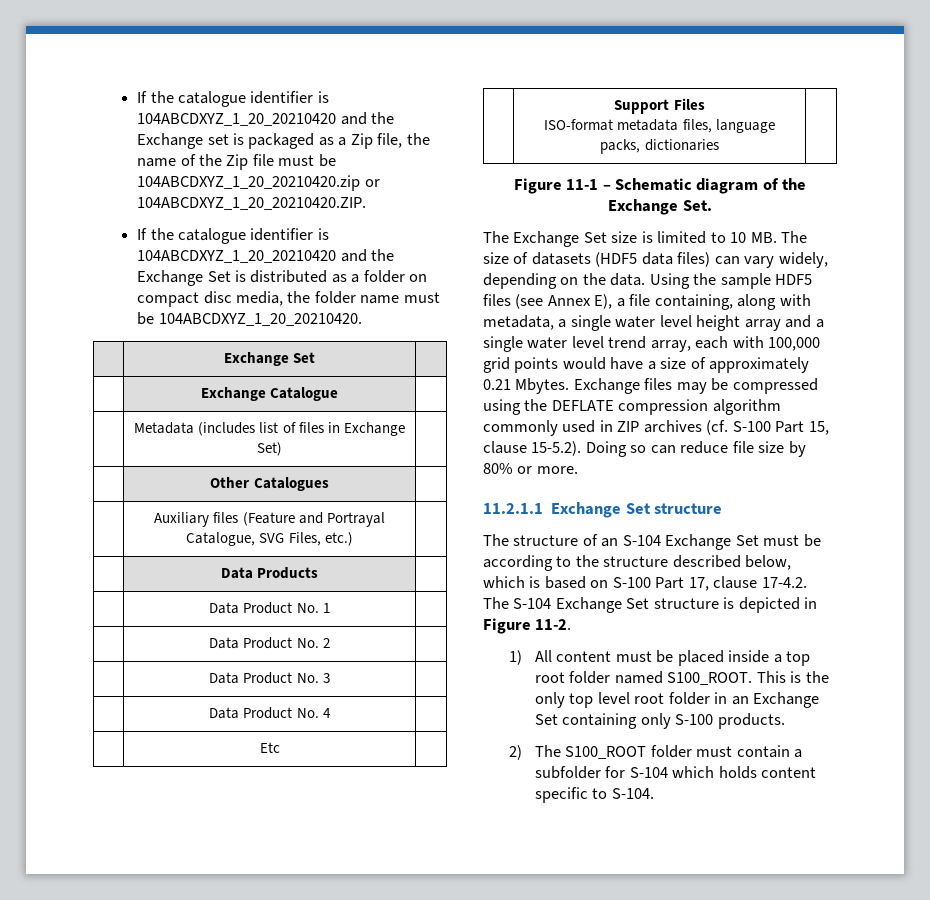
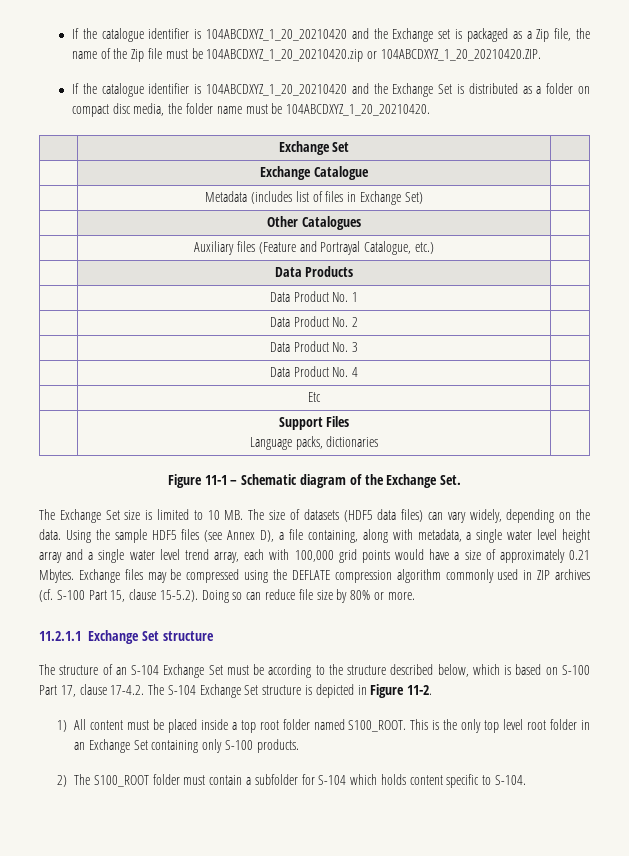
- | Auxiliary files (Feature and Portrayal Catalogue, SVG Files, etc.) |
+ | Auxiliary files (Feature and Portrayal Catalogue, etc.) |
  | Support Files
- ISO-format metadata files, language packs, dictionaries |
+ Language packs, dictionaries |
- Using the sample HDF5 files (see Annex E), a file containing, along with metadata, a single water level height array and a single water level trend array, each with 100,000 grid points would have a size of approximately 0.21 Mbytes.
+ Using the sample HDF5 files (see Annex D), a file containing, along with metadata, a single water level height array and a single water level trend array, each with 100,000 grid points would have a size of approximately 0.21 Mbytes.

